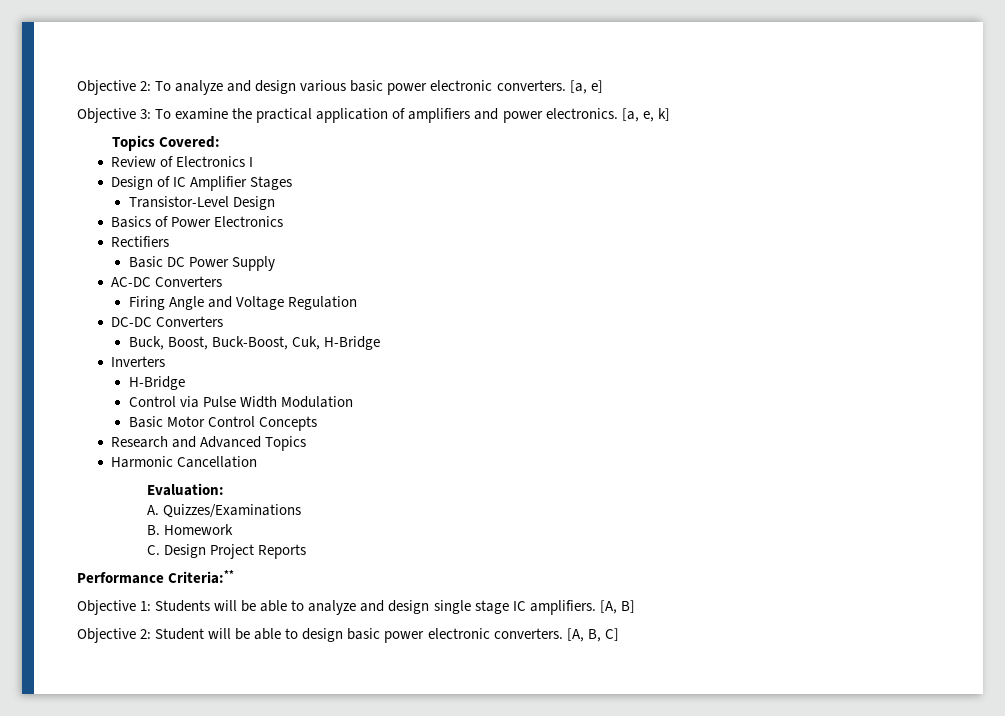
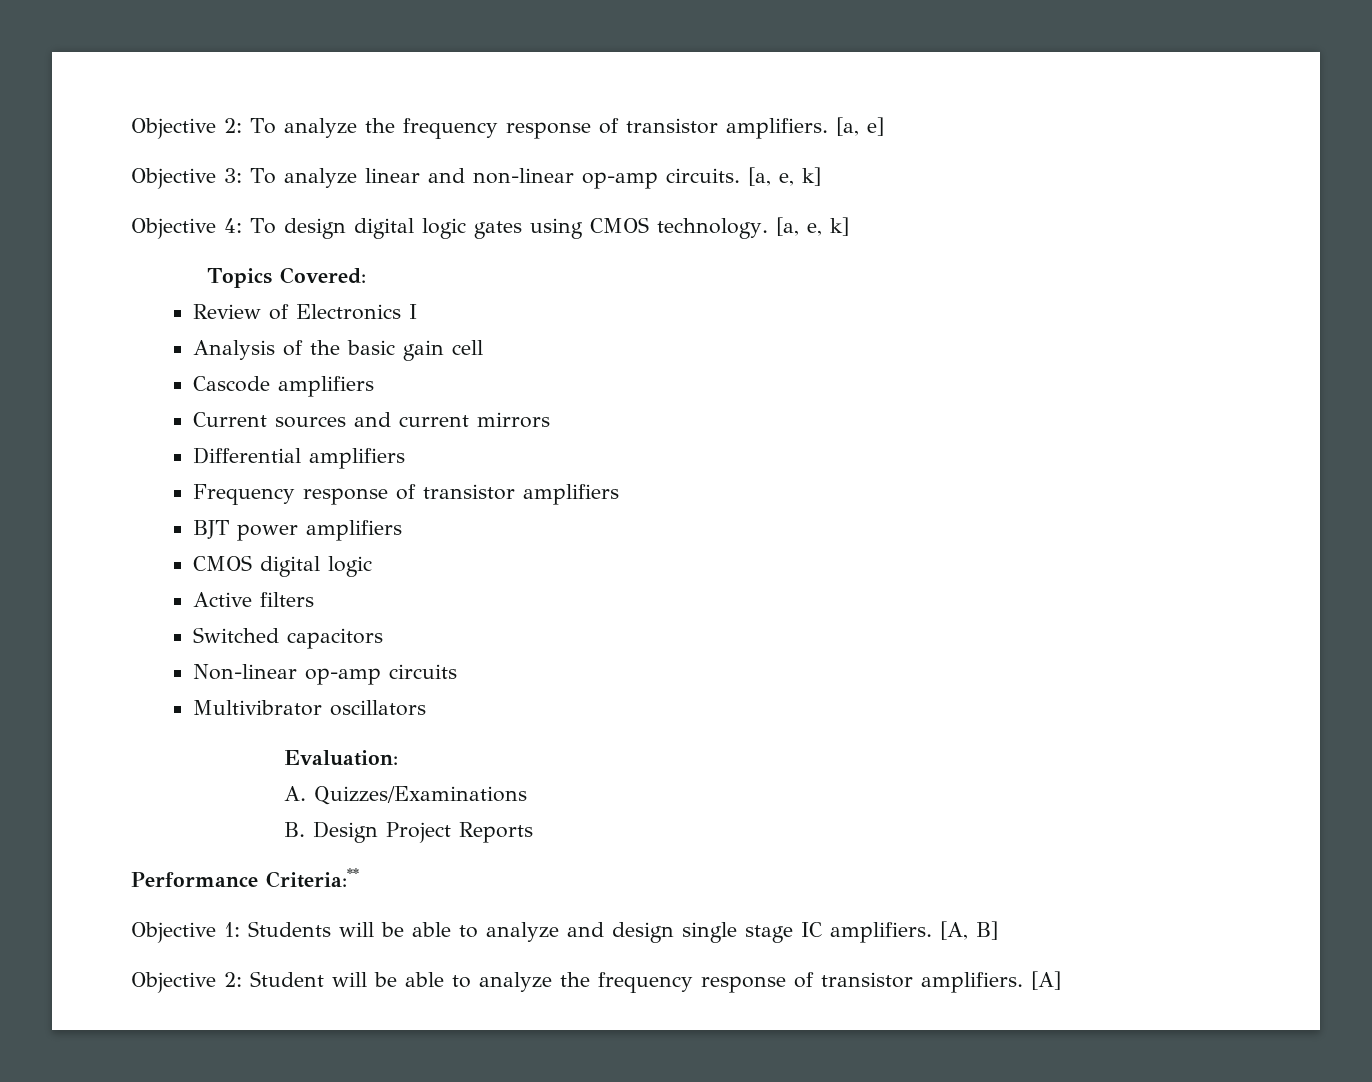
- Objective 2: To analyze and design various basic power electronic converters.
+ Objective 2: To analyze the frequency response of transistor amplifiers.
- Objective 3: To examine the practical application of amplifiers and power electronics.
+ Objective 3: To analyze linear and non-linear op-amp circuits. [a, e, k]
+ Objective 4: To design digital logic gates using CMOS technology.
- Design of IC Amplifier Stages
- Transistor-Level Design
- Basics of Power Electronics
- Rectifiers
- Basic DC Power Supply
- AC-DC Converters
- Firing Angle and Voltage Regulation
- DC-DC Converters
- Buck, Boost, Buck-Boost, Cuk, H-Bridge
- Inverters
- H-Bridge
- Control via Pulse Width Modulation
- Basic Motor Control Concepts
- Research and Advanced Topics
- Harmonic Cancellation
+ Analysis of the basic gain cell
+ Cascode amplifiers
+ Current sources and current mirrors
+ Differential amplifiers
+ Frequency response of transistor amplifiers
+ BJT power amplifiers
+ CMOS digital logic
+ Active filters
+ Switched capacitors
+ Non-linear op-amp circuits
+ Multivibrator oscillators
- B. Homework
- C. Design Project Reports
+ B. Design Project Reports
- Objective 2: Student will be able to design basic power electronic converters. [A, B, C]
+ Objective 2: Student will be able to analyze the frequency response of transistor amplifiers. [A]

